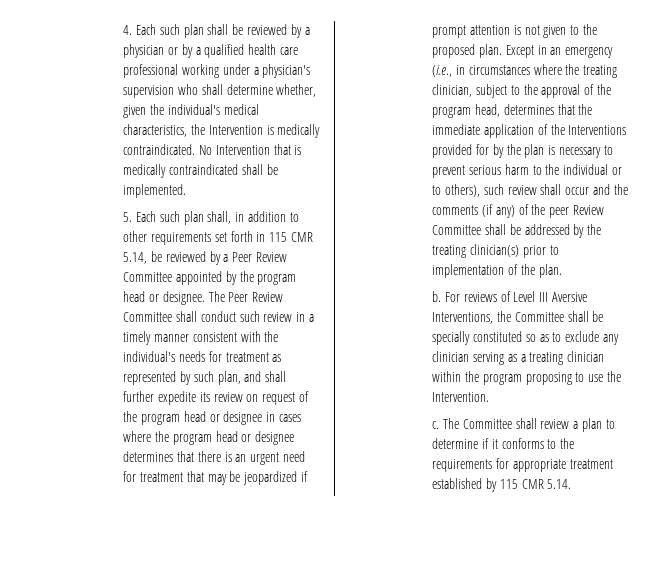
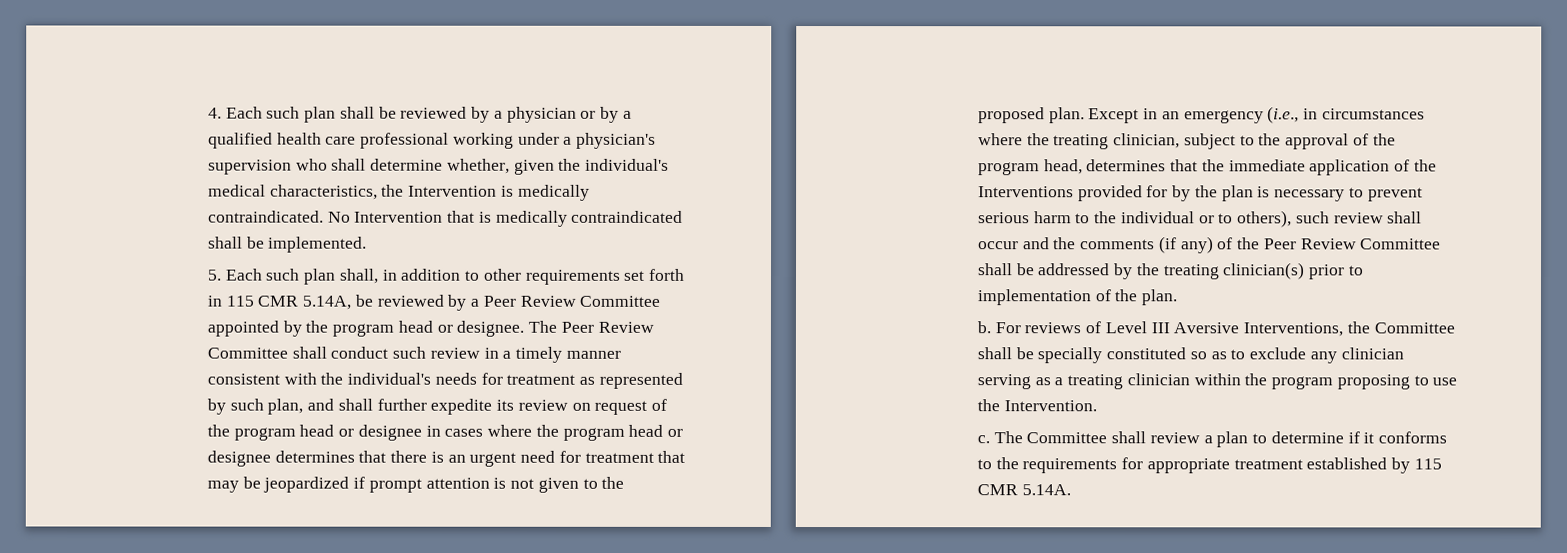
- 5. Each such plan shall, in addition to other requirements set forth in 115 CMR 5.14, be reviewed by a Peer Review Committee appointed by the program head or designee.
+ 5. Each such plan shall, in addition to other requirements set forth in 115 CMR 5.14A, be reviewed by a Peer Review Committee appointed by the program head or designee.
- Except in an emergency (i.e., in circumstances where the treating clinician, subject to the approval of the program head, determines that the immediate application of the Interventions provided for by the plan is necessary to prevent serious harm to the individual or to others), such review shall occur and the comments (if any) of the peer Review Committee shall be addressed by the treating clinician(s) prior to implementation of the plan.
+ Except in an emergency (i.e., in circumstances where the treating clinician, subject to the approval of the program head, determines that the immediate application of the Interventions provided for by the plan is necessary to prevent serious harm to the individual or to others), such review shall occur and the comments (if any) of the Peer Review Committee shall be addressed by the treating clinician(s) prior to implementation of the plan.
- The Committee shall review a plan to determine if it conforms to the requirements for appropriate treatment established by 115 CMR 5.14.
+ The Committee shall review a plan to determine if it conforms to the requirements for appropriate treatment established by 115 CMR 5.14A.

